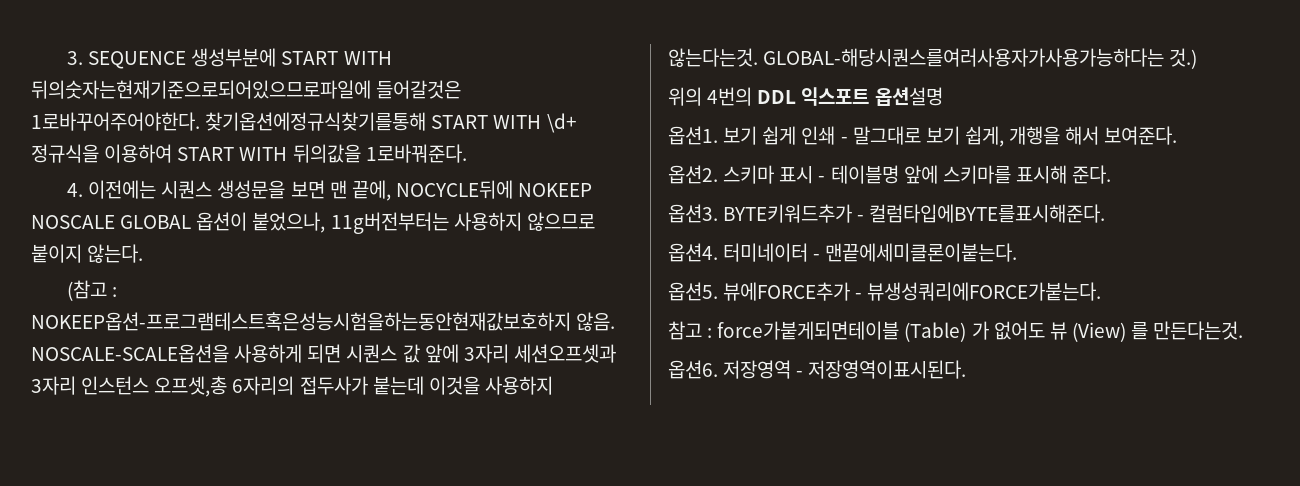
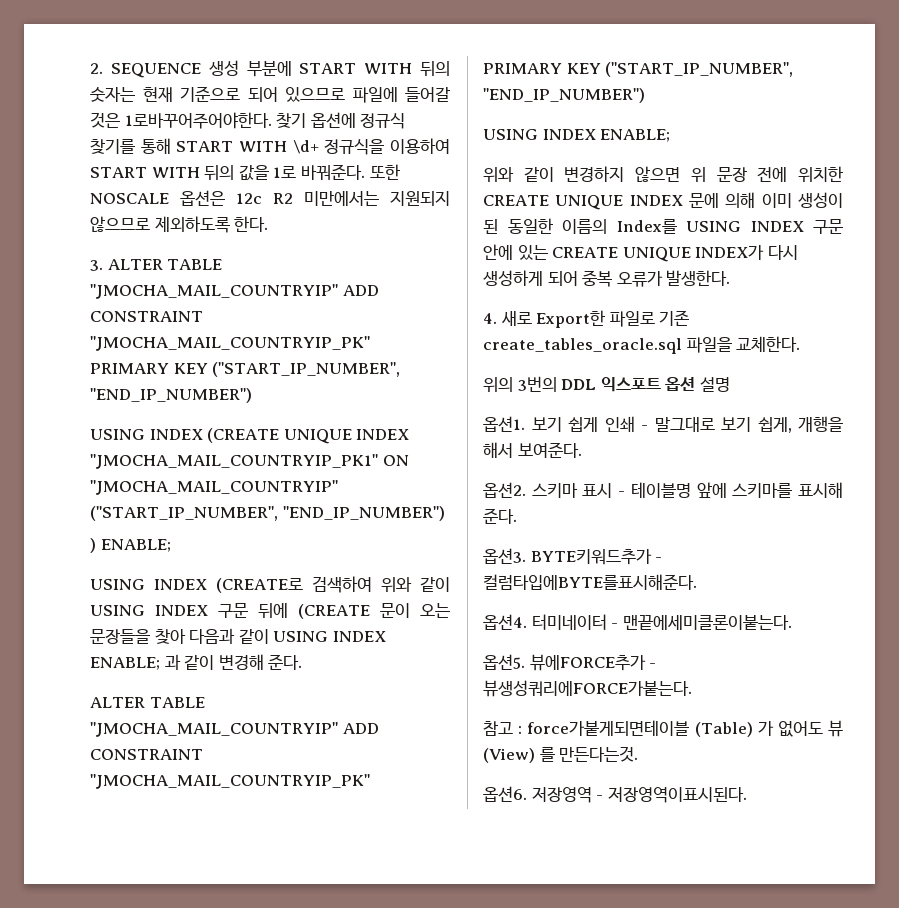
- 3. SEQUENCE 생성부분에 START WITH 뒤의숫자는현재기준으로되어있으므로파일에 들어갈것은 1로바꾸어주어야한다. 찾기옵션에정규식찾기를통해 START WITH \d+ 정규식을 이용하여 START WITH 뒤의값을 1로바꿔준다.
- 4. 이전에는 시퀀스 생성문을 보면 맨 끝에, NOCYCLE뒤에 NOKEEP NOSCALE GLOBAL 옵션이 붙었으나, 11g버전부터는 사용하지 않으므로 붙이지 않는다.
- (참고 : NOKEEP옵션-프로그램테스트혹은성능시험을하는동안현재값보호하지 않음. NOSCALE-SCALE옵션을 사용하게 되면 시퀀스 값 앞에 3자리 세션오프셋과 3자리 인스턴스 오프셋,총 6자리의 접두사가 붙는데 이것을 사용하지 않는다는것. GLOBAL-해당시퀀스를여러사용자가사용가능하다는 것.)
+ 2. SEQUENCE 생성 부분에 START WITH 뒤의 숫자는 현재 기준으로 되어 있으므로 파일에 들어갈 것은 1로바꾸어주어야한다. 찾기 옵션에 정규식 찾기를 통해 START WITH \d+ 정규식을 이용하여 START WITH 뒤의 값을 1로 바꿔준다. 또한 NOSCALE 옵션은 12c R2 미만에서는 지원되지 않으므로 제외하도록 한다.
+ 3. ALTER TABLE "JMOCHA_MAIL_COUNTRYIP" ADD CONSTRAINT "JMOCHA_MAIL_COUNTRYIP_PK" PRIMARY KEY ("START_IP_NUMBER", "END_IP_NUMBER")
+ USING INDEX (CREATE UNIQUE INDEX "JMOCHA_MAIL_COUNTRYIP_PK1" ON "JMOCHA_MAIL_COUNTRYIP" ("START_IP_NUMBER", "END_IP_NUMBER")
+ ) ENABLE;
+ USING INDEX (CREATE로 검색하여 위와 같이 USING INDEX 구문 뒤에 (CREATE 문이 오는 문장들을 찾아 다음과 같이 USING INDEX ENABLE; 과 같이 변경해 준다.
+ ALTER TABLE "JMOCHA_MAIL_COUNTRYIP" ADD CONSTRAINT "JMOCHA_MAIL_COUNTRYIP_PK" PRIMARY KEY ("START_IP_NUMBER", "END_IP_NUMBER")
+ USING INDEX ENABLE;
+ 위와 같이 변경하지 않으면 위 문장 전에 위치한 CREATE UNIQUE INDEX 문에 의해 이미 생성이 된 동일한 이름의 Index를 USING INDEX 구문 안에 있는 CREATE UNIQUE INDEX가 다시 생성하게 되어 중복 오류가 발생한다.
+ 4. 새로 Export한 파일로 기존 create_tables_oracle.sql 파일을 교체한다.
- 위의 4번의 DDL 익스포트 옵션설명
+ 위의 3번의 DDL 익스포트 옵션 설명

